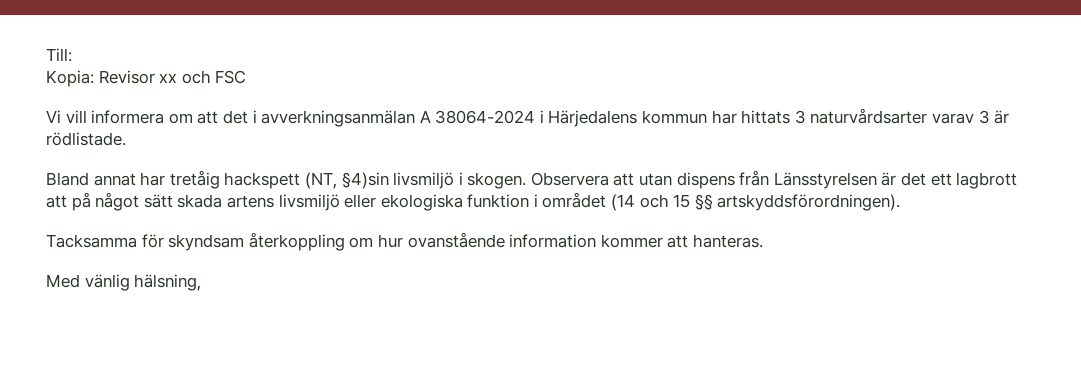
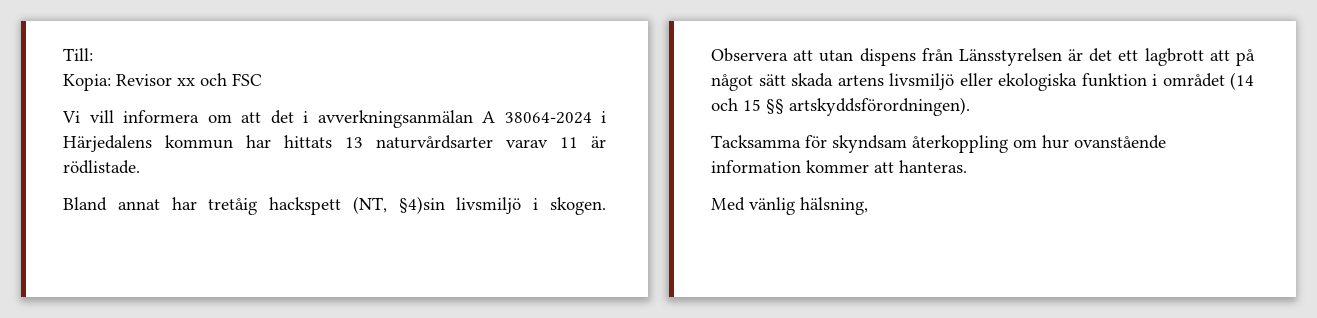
- Vi vill informera om att det i avverkningsanmälan A 38064-2024 i Härjedalens kommun har hittats 3 naturvårdsarter varav 3 är rödlistade.
+ Vi vill informera om att det i avverkningsanmälan A 38064-2024 i Härjedalens kommun har hittats 13 naturvårdsarter varav 11 är rödlistade.

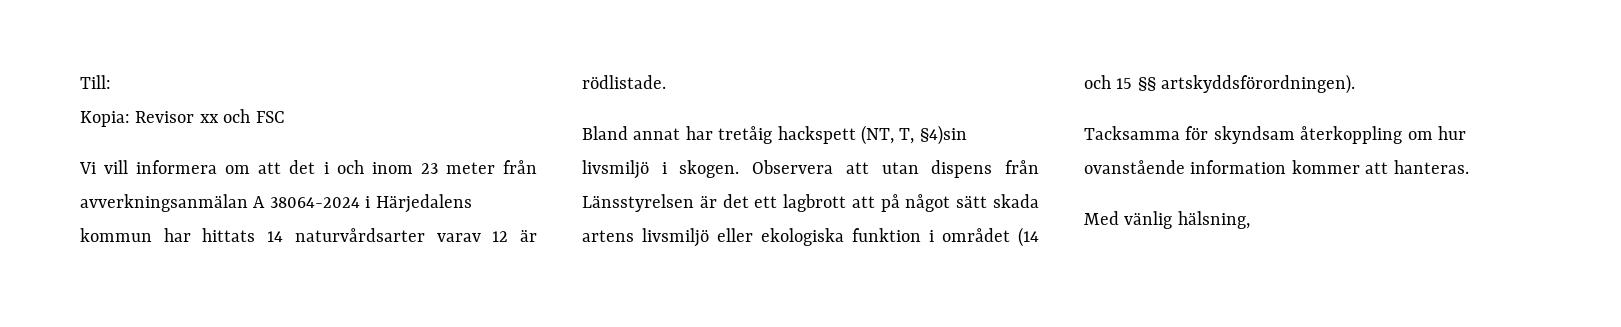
- Vi vill informera om att det i avverkningsanmälan A 38064-2024 i Härjedalens kommun har hittats 13 naturvårdsarter varav 11 är rödlistade.
+ Vi vill informera om att det i och inom 23 meter från avverkningsanmälan A 38064-2024 i Härjedalens kommun har hittats 14 naturvårdsarter varav 12 är rödlistade.
- Bland annat har tretåig hackspett (NT, §4)sin livsmiljö i skogen.
+ Bland annat har tretåig hackspett (NT, T, §4)sin livsmiljö i skogen.

